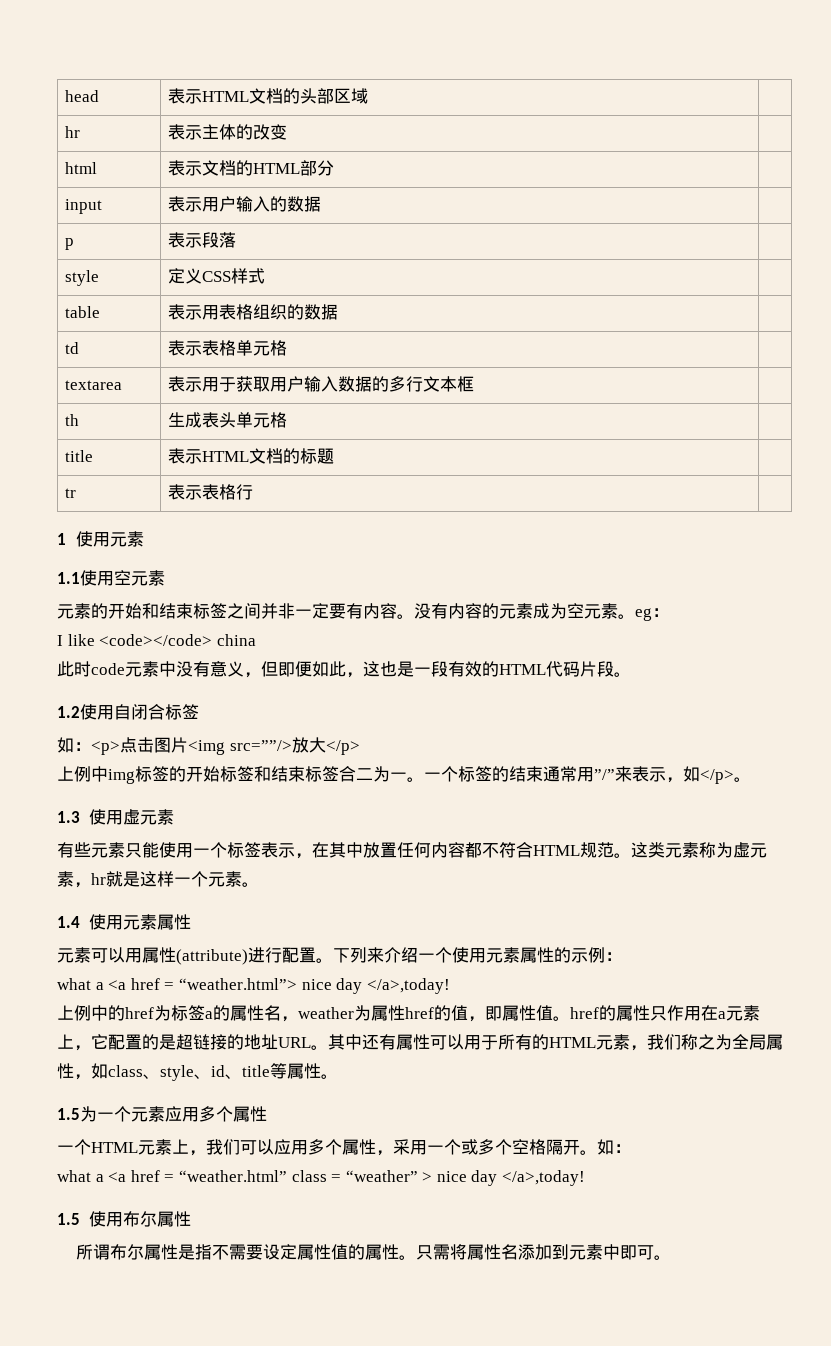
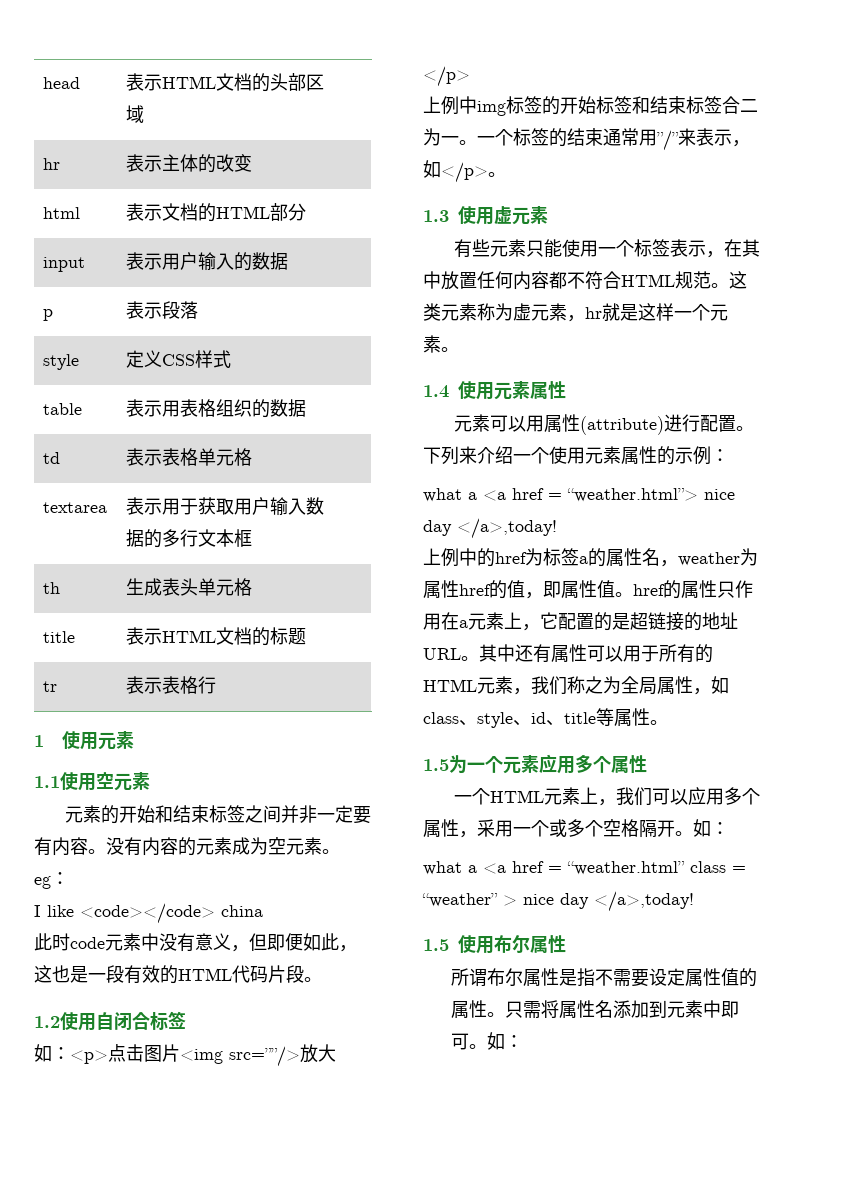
- 只需将属性名添加到元素中即可。
+ 只需将属性名添加到元素中即可。如：

